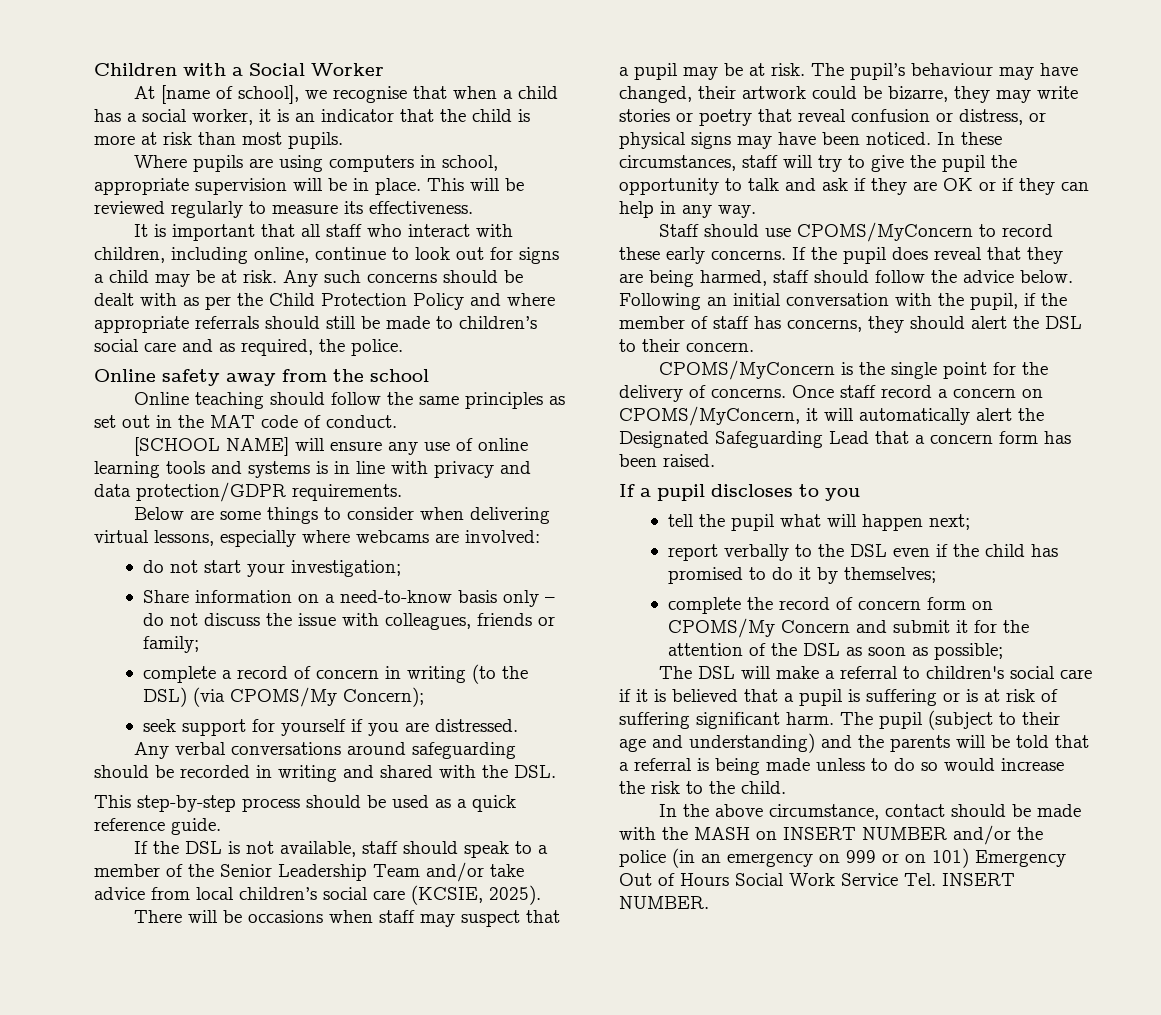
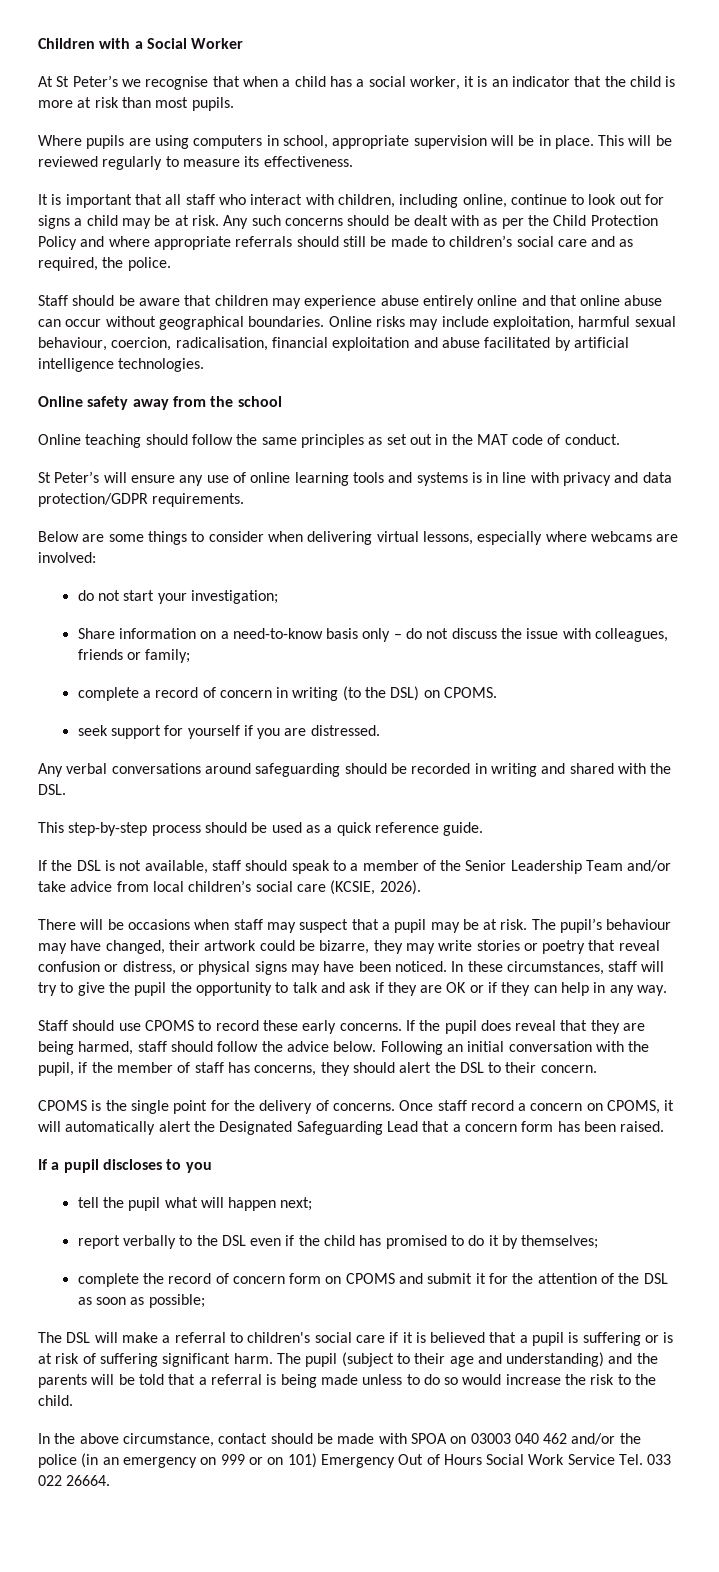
- At [name of school], we recognise that when a child has a social worker, it is an indicator that the child is more at risk than most pupils.
+ At St Peter’s we recognise that when a child has a social worker, it is an indicator that the child is more at risk than most pupils.
+ Staff should be aware that children may experience abuse entirely online and that online abuse can occur without geographical boundaries. Online risks may include exploitation, harmful sexual behaviour, coercion, radicalisation, financial exploitation and abuse facilitated by artificial intelligence technologies.
- [SCHOOL NAME] will ensure any use of online learning tools and systems is in line with privacy and data protection/GDPR requirements.
+ St Peter’s will ensure any use of online learning tools and systems is in line with privacy and data protection/GDPR requirements.
- complete a record of concern in writing (to the DSL) (via CPOMS/My Concern);
+ complete a record of concern in writing (to the DSL) on CPOMS.
- If the DSL is not available, staff should speak to a member of the Senior Leadership Team and/or take advice from local children’s social care (KCSIE, 2025).
+ If the DSL is not available, staff should speak to a member of the Senior Leadership Team and/or take advice from local children’s social care (KCSIE, 2026).
- Staff should use CPOMS/MyConcern to record these early concerns.
+ Staff should use CPOMS to record these early concerns.
- CPOMS/MyConcern is the single point for the delivery of concerns.
+ CPOMS is the single point for the delivery of concerns.
- Once staff record a concern on CPOMS/MyConcern, it will automatically alert the Designated Safeguarding Lead that a concern form has been raised.
+ Once staff record a concern on CPOMS, it will automatically alert the Designated Safeguarding Lead that a concern form has been raised.
- complete the record of concern form on CPOMS/My Concern and submit it for the attention of the DSL as soon as possible;
+ complete the record of concern form on CPOMS and submit it for the attention of the DSL as soon as possible;
- In the above circumstance, contact should be made with the MASH on INSERT NUMBER and/or the police (in an emergency on 999 or on 101) Emergency Out of Hours Social Work Service Tel. INSERT NUMBER.
+ In the above circumstance, contact should be made with SPOA on 03003 040 462 and/or the police (in an emergency on 999 or on 101) Emergency Out of Hours Social Work Service Tel. 033 022 26664.

